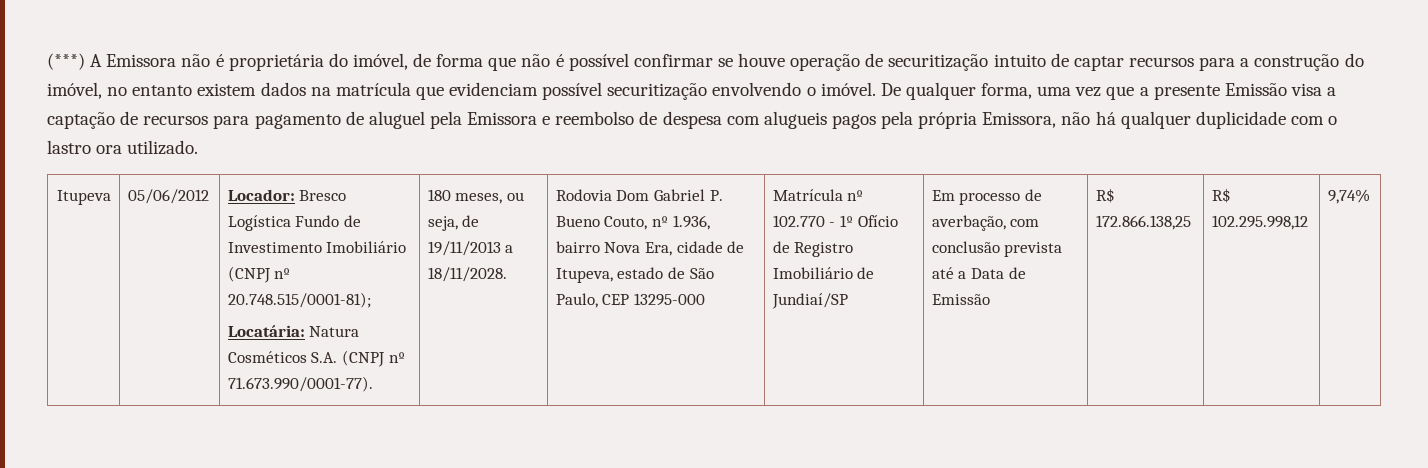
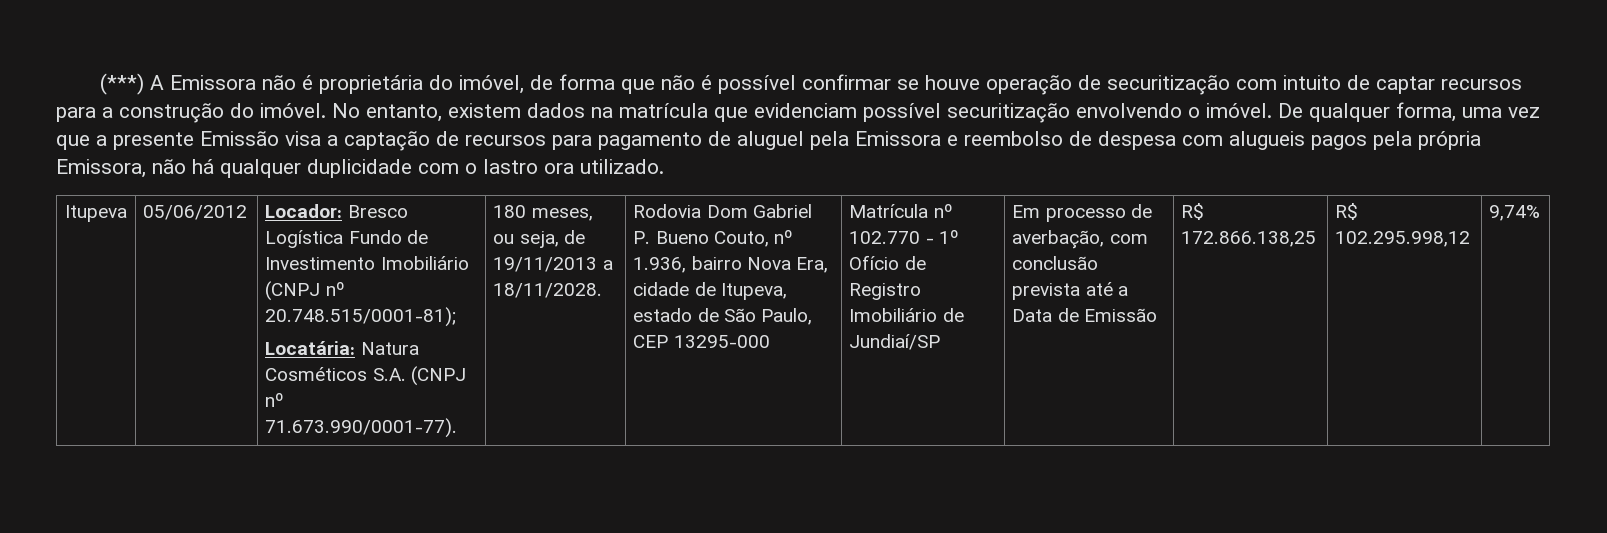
- (***) A Emissora não é proprietária do imóvel, de forma que não é possível confirmar se houve operação de securitização intuito de captar recursos para a construção do imóvel, no entanto existem dados na matrícula que evidenciam possível securitização envolvendo o imóvel.
+ (***) A Emissora não é proprietária do imóvel, de forma que não é possível confirmar se houve operação de securitização com intuito de captar recursos para a construção do imóvel. No entanto, existem dados na matrícula que evidenciam possível securitização envolvendo o imóvel.

